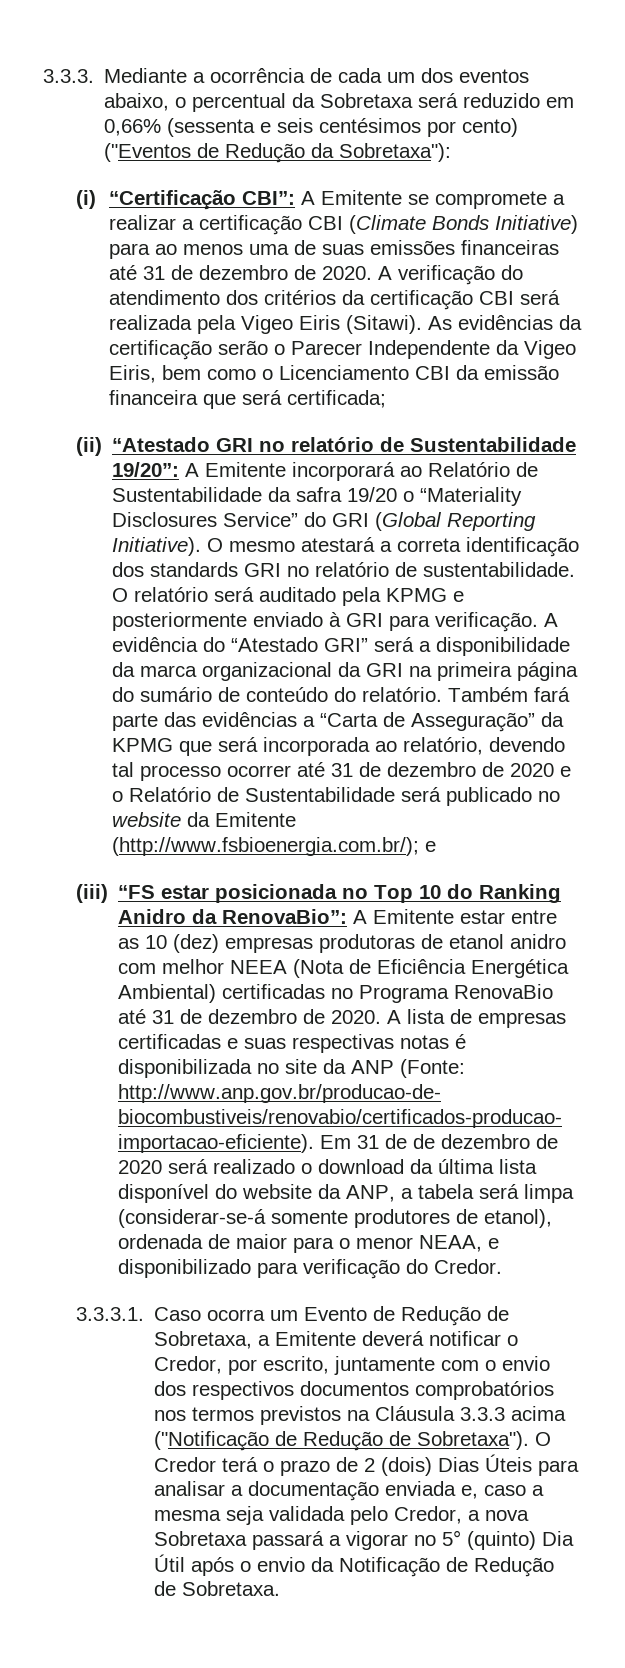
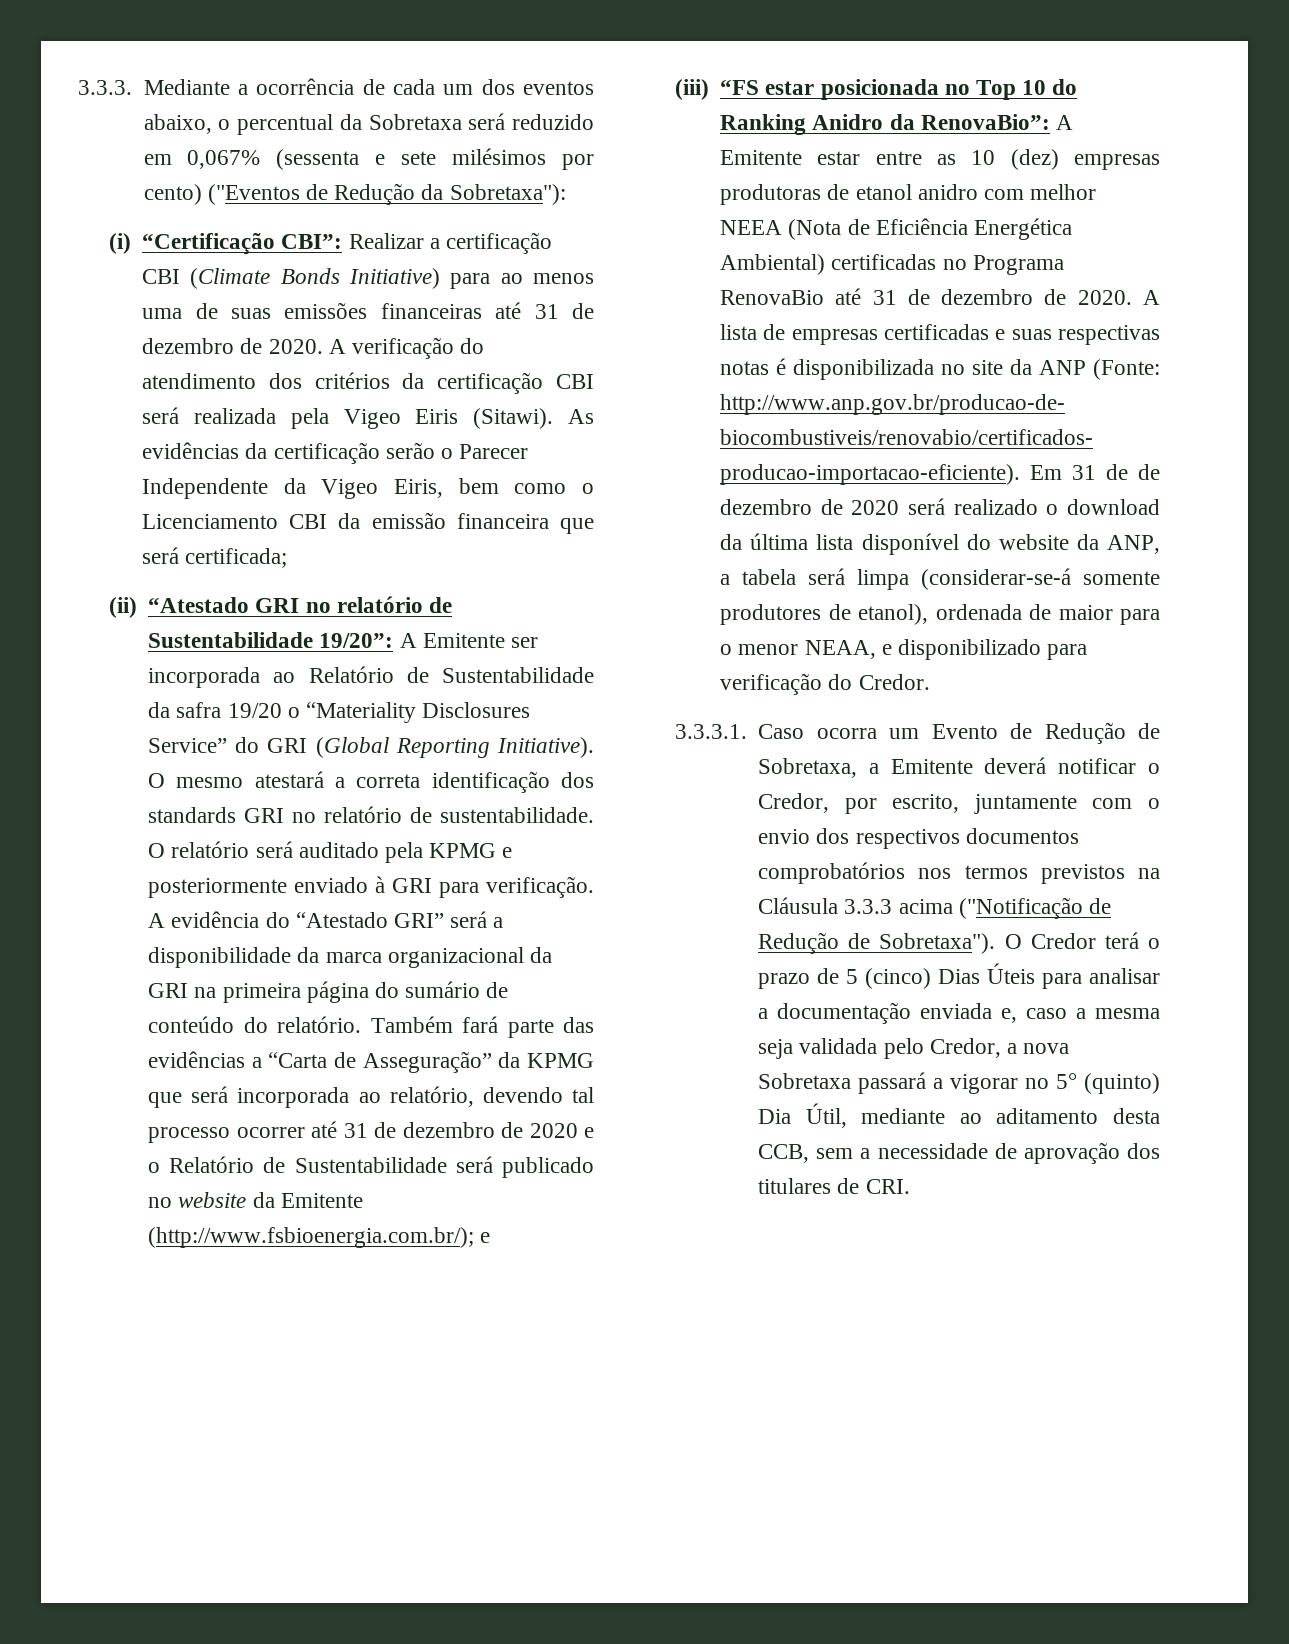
- 3.3.3. Mediante a ocorrência de cada um dos eventos abaixo, o percentual da Sobretaxa será reduzido em 0,66% (sessenta e seis centésimos por cento) ("Eventos de Redução da Sobretaxa"):
+ 3.3.3. Mediante a ocorrência de cada um dos eventos abaixo, o percentual da Sobretaxa será reduzido em 0,067% (sessenta e sete milésimos por cento) ("Eventos de Redução da Sobretaxa"):
- (i) “Certificação CBI”: A Emitente se compromete a realizar a certificação CBI (Climate Bonds Initiative) para ao menos uma de suas emissões financeiras até 31 de dezembro de 2020.
+ (i) “Certificação CBI”: Realizar a certificação CBI (Climate Bonds Initiative) para ao menos uma de suas emissões financeiras até 31 de dezembro de 2020.
- (ii) “Atestado GRI no relatório de Sustentabilidade 19/20”: A Emitente incorporará ao Relatório de Sustentabilidade da safra 19/20 o “Materiality Disclosures Service” do GRI (Global Reporting Initiative).
+ (ii) “Atestado GRI no relatório de Sustentabilidade 19/20”: A Emitente ser incorporada ao Relatório de Sustentabilidade da safra 19/20 o “Materiality Disclosures Service” do GRI (Global Reporting Initiative).
- O Credor terá o prazo de 2 (dois) Dias Úteis para analisar a documentação enviada e, caso a mesma seja validada pelo Credor, a nova Sobretaxa passará a vigorar no 5° (quinto) Dia Útil após o envio da Notificação de Redução de Sobretaxa.
+ O Credor terá o prazo de 5 (cinco) Dias Úteis para analisar a documentação enviada e, caso a mesma seja validada pelo Credor, a nova Sobretaxa passará a vigorar no 5° (quinto) Dia Útil, mediante ao aditamento desta CCB, sem a necessidade de aprovação dos titulares de CRI.

